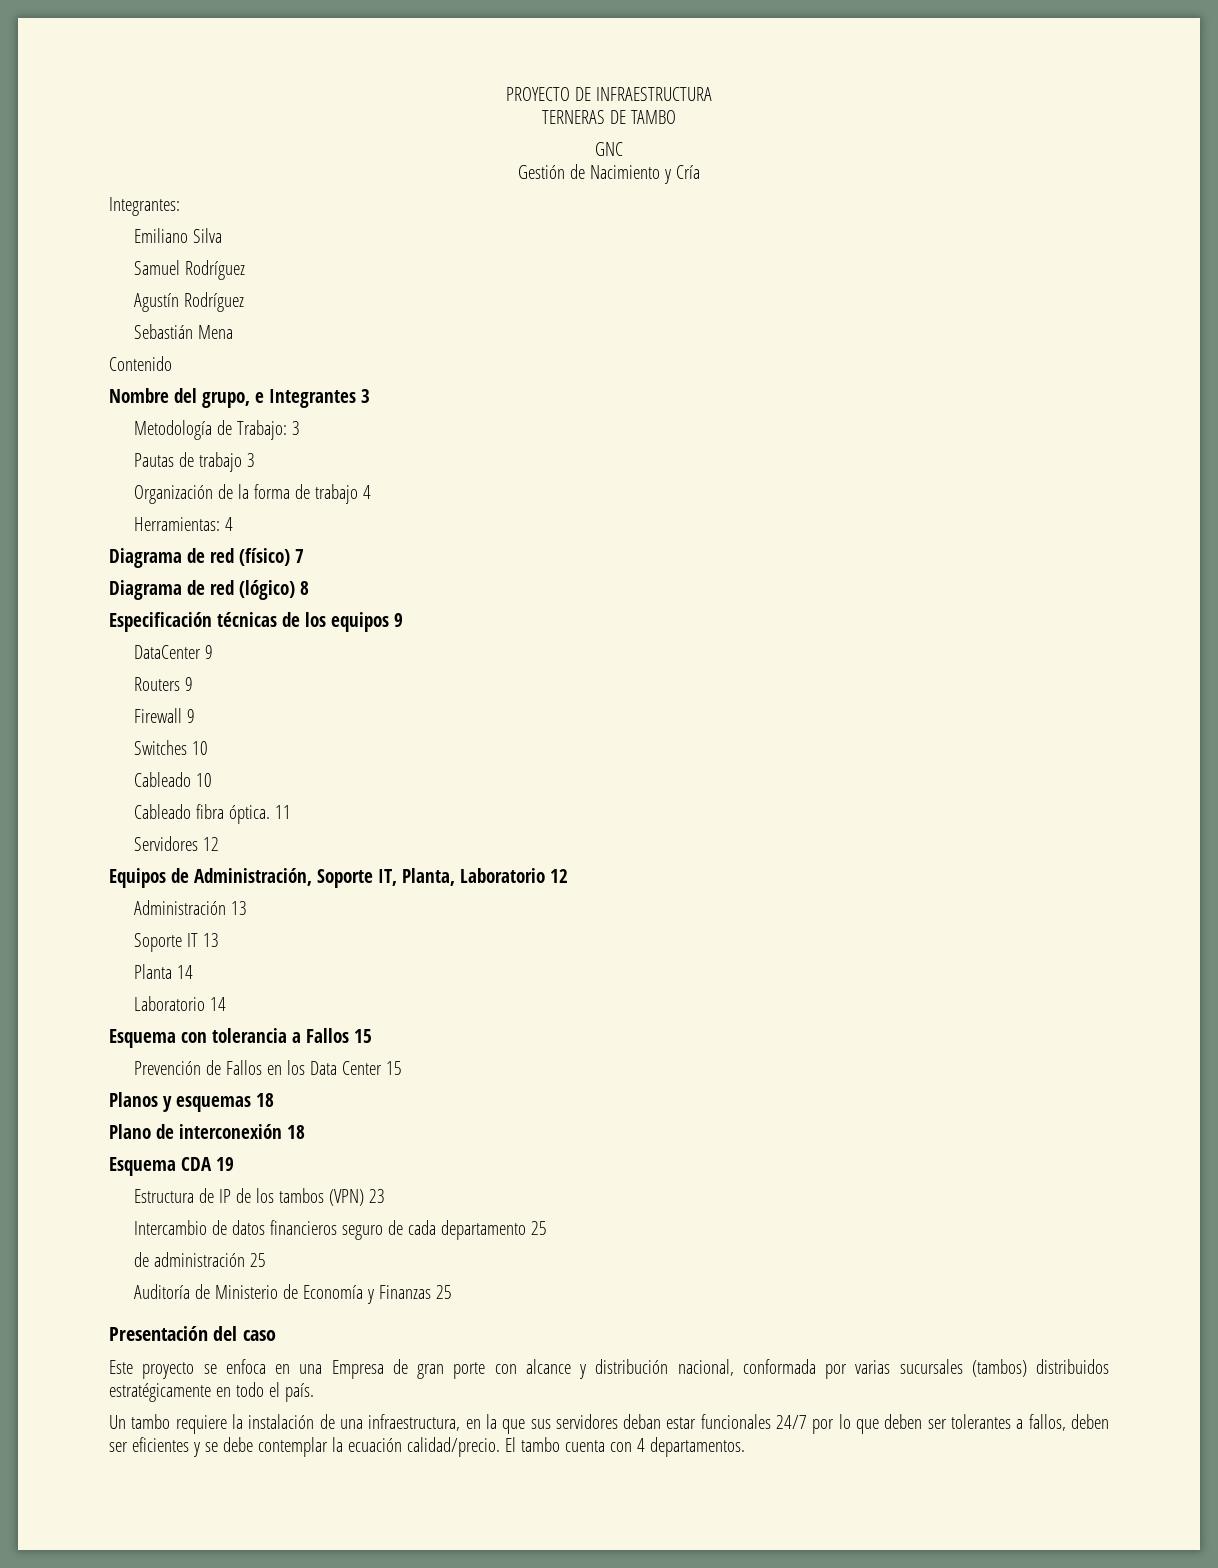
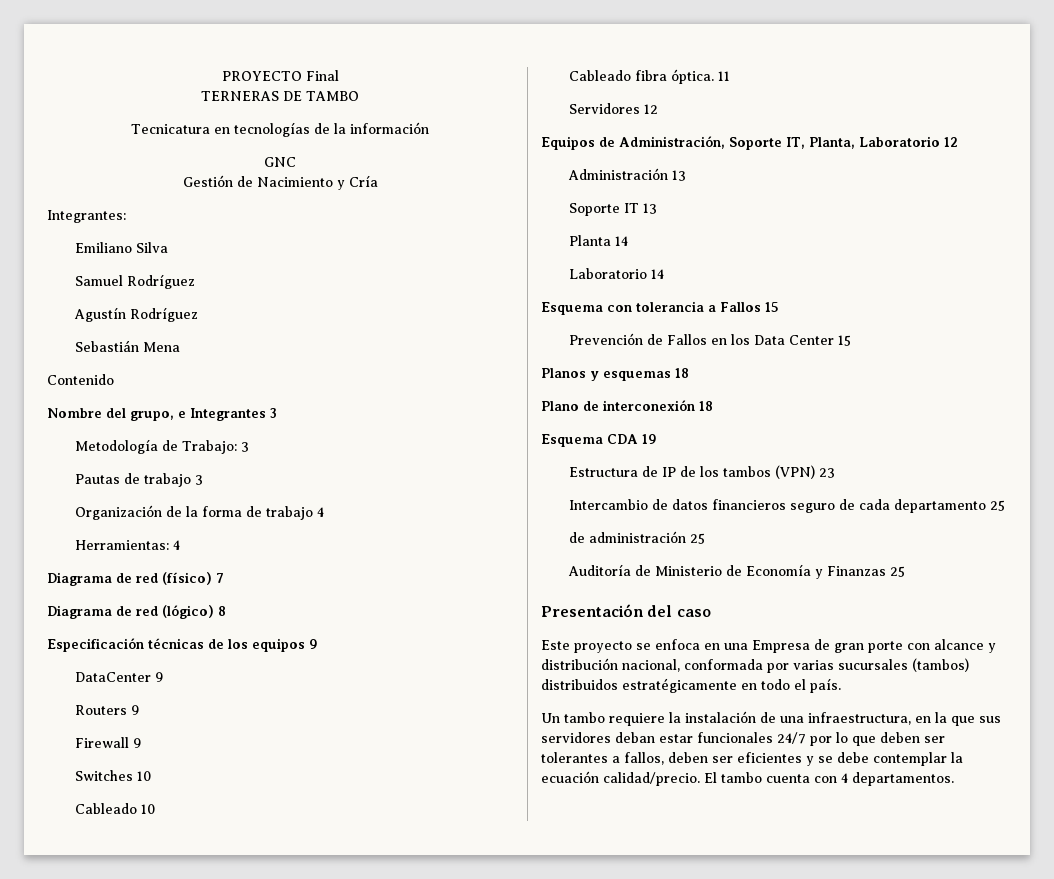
- PROYECTO DE INFRAESTRUCTURA
+ PROYECTO Final
+ Tecnicatura en tecnologías de la información

